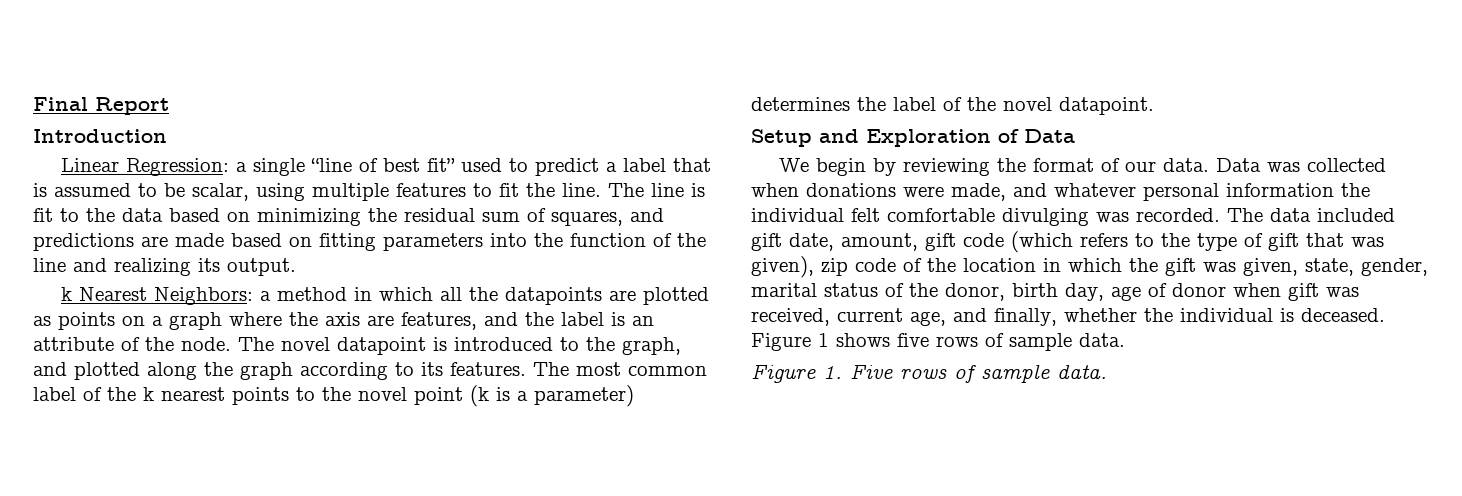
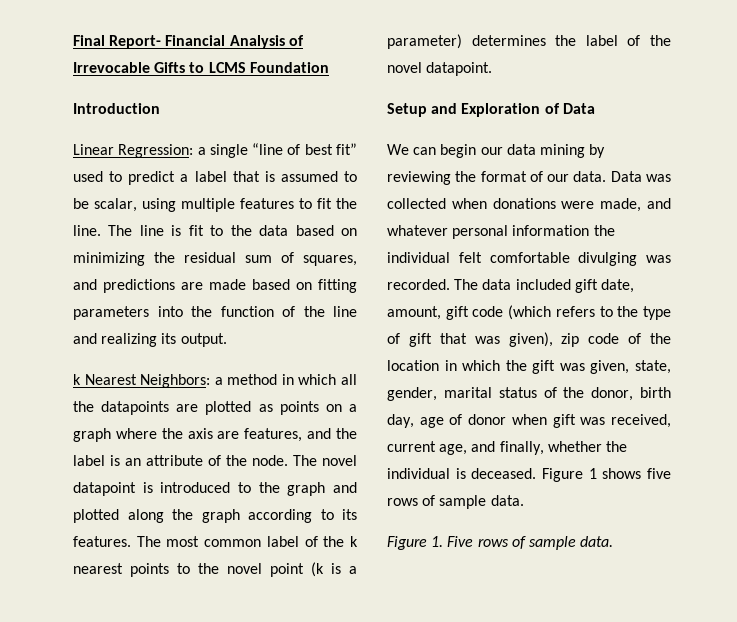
- Final Report
+ Final Report- Financial Analysis of Irrevocable Gifts to LCMS Foundation
- The novel datapoint is introduced to the graph, and plotted along the graph according to its features.
+ The novel datapoint is introduced to the graph and plotted along the graph according to its features.
- We begin by reviewing the format of our data.
+ We can begin our data mining by reviewing the format of our data.

